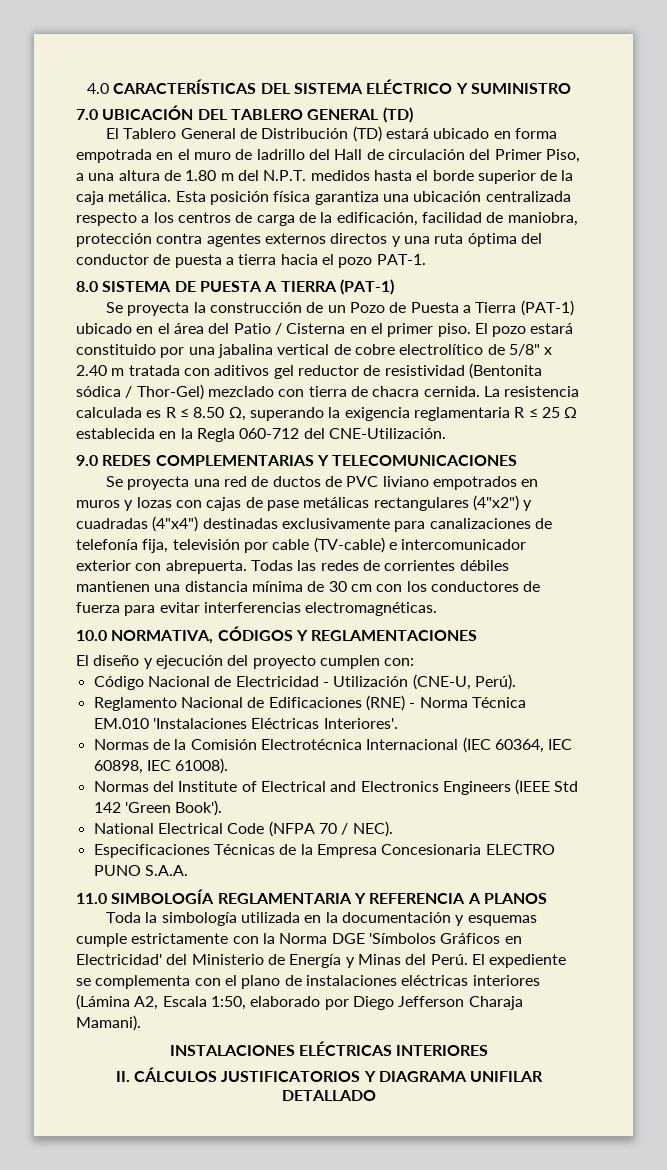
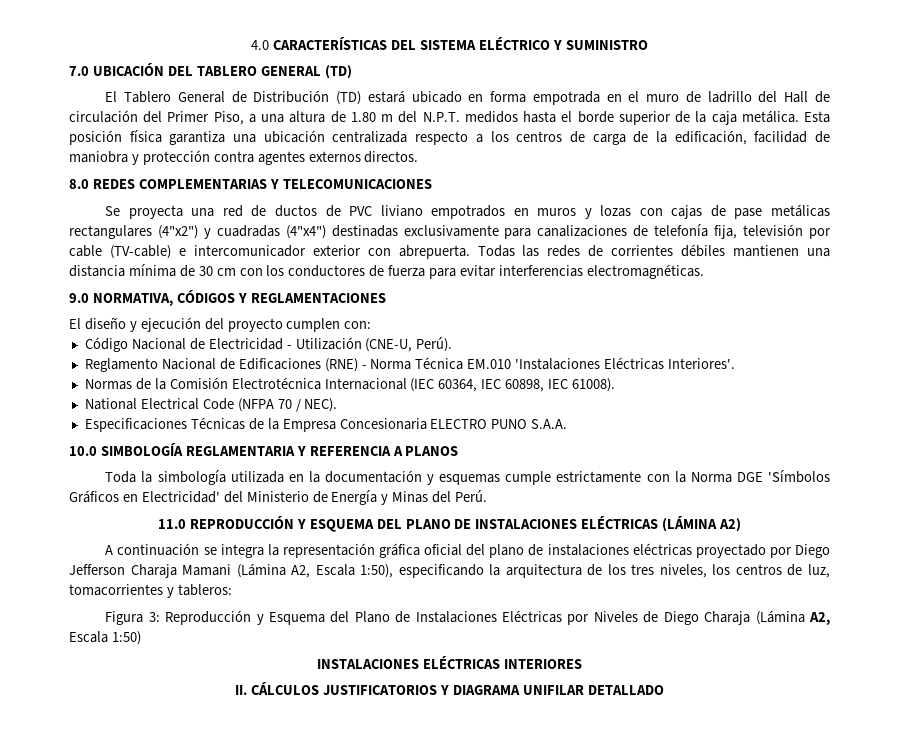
- Esta posición física garantiza una ubicación centralizada respecto a los centros de carga de la edificación, facilidad de maniobra, protección contra agentes externos directos y una ruta óptima del conductor de puesta a tierra hacia el pozo PAT-1.
- 8.0 SISTEMA DE PUESTA A TIERRA (PAT-1)
- Se proyecta la construcción de un Pozo de Puesta a Tierra (PAT-1) ubicado en el área del Patio / Cisterna en el primer piso. El pozo estará constituido por una jabalina vertical de cobre electrolítico de 5/8" x 2.40 m tratada con aditivos gel reductor de resistividad (Bentonita sódica / Thor-Gel) mezclado con tierra de chacra cernida. La resistencia calculada es R ≤ 8.50 Ω, superando la exigencia reglamentaria R ≤ 25 Ω establecida en la Regla 060-712 del CNE-Utilización.
- 9.0 REDES COMPLEMENTARIAS Y TELECOMUNICACIONES
+ Esta posición física garantiza una ubicación centralizada respecto a los centros de carga de la edificación, facilidad de maniobra y protección contra agentes externos directos.
+ 8.0 REDES COMPLEMENTARIAS Y TELECOMUNICACIONES
- 10.0 NORMATIVA, CÓDIGOS Y REGLAMENTACIONES
+ 9.0 NORMATIVA, CÓDIGOS Y REGLAMENTACIONES
- Normas del Institute of Electrical and Electronics Engineers (IEEE Std 142 'Green Book').
- 11.0 SIMBOLOGÍA REGLAMENTARIA Y REFERENCIA A PLANOS
+ 10.0 SIMBOLOGÍA REGLAMENTARIA Y REFERENCIA A PLANOS
- Toda la simbología utilizada en la documentación y esquemas cumple estrictamente con la Norma DGE 'Símbolos Gráficos en Electricidad' del Ministerio de Energía y Minas del Perú. El expediente se complementa con el plano de instalaciones eléctricas interiores (Lámina A2, Escala 1:50, elaborado por Diego Jefferson Charaja Mamani).
+ Toda la simbología utilizada en la documentación y esquemas cumple estrictamente con la Norma DGE 'Símbolos Gráficos en Electricidad' del Ministerio de Energía y Minas del Perú.
+ 11.0 REPRODUCCIÓN Y ESQUEMA DEL PLANO DE INSTALACIONES ELÉCTRICAS (LÁMINA A2)
+ A continuación se integra la representación gráfica oficial del plano de instalaciones eléctricas proyectado por Diego Jefferson Charaja Mamani (Lámina A2, Escala 1:50), especificando la arquitectura de los tres niveles, los centros de luz, tomacorrientes y tableros:
+ Figura 3: Reproducción y Esquema del Plano de Instalaciones Eléctricas por Niveles de Diego Charaja (Lámina A2, Escala 1:50)

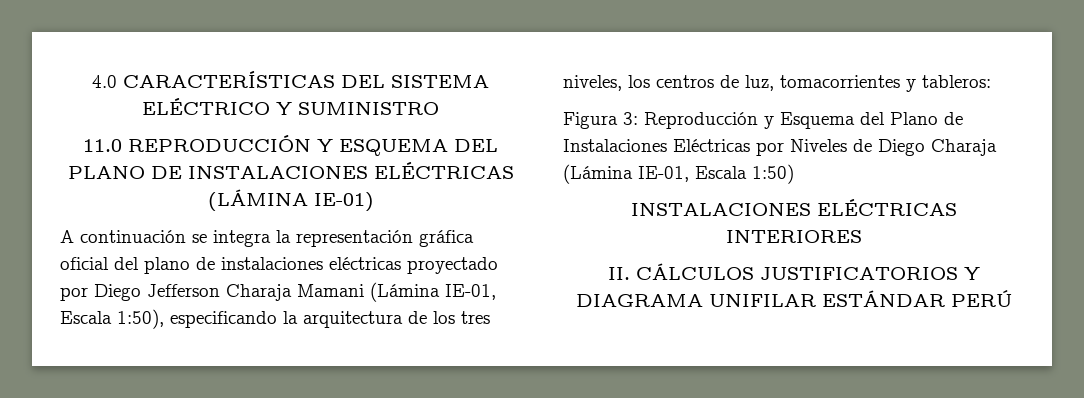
- 7.0 UBICACIÓN DEL TABLERO GENERAL (TD)
- El Tablero General de Distribución (TD) estará ubicado en forma empotrada en el muro de ladrillo del Hall de circulación del Primer Piso, a una altura de 1.80 m del N.P.T. medidos hasta el borde superior de la caja metálica. Esta posición física garantiza una ubicación centralizada respecto a los centros de carga de la edificación, facilidad de maniobra y protección contra agentes externos directos.
- 8.0 REDES COMPLEMENTARIAS Y TELECOMUNICACIONES
- Se proyecta una red de ductos de PVC liviano empotrados en muros y lozas con cajas de pase metálicas rectangulares (4"x2") y cuadradas (4"x4") destinadas exclusivamente para canalizaciones de telefonía fija, televisión por cable (TV-cable) e intercomunicador exterior con abrepuerta. Todas las redes de corrientes débiles mantienen una distancia mínima de 30 cm con los conductores de fuerza para evitar interferencias electromagnéticas.
- 9.0 NORMATIVA, CÓDIGOS Y REGLAMENTACIONES
- El diseño y ejecución del proyecto cumplen con:
- Código Nacional de Electricidad - Utilización (CNE-U, Perú).
- Reglamento Nacional de Edificaciones (RNE) - Norma Técnica EM.010 'Instalaciones Eléctricas Interiores'.
- Normas de la Comisión Electrotécnica Internacional (IEC 60364, IEC 60898, IEC 61008).
- National Electrical Code (NFPA 70 / NEC).
- Especificaciones Técnicas de la Empresa Concesionaria ELECTRO PUNO S.A.A.
- 10.0 SIMBOLOGÍA REGLAMENTARIA Y REFERENCIA A PLANOS
- Toda la simbología utilizada en la documentación y esquemas cumple estrictamente con la Norma DGE 'Símbolos Gráficos en Electricidad' del Ministerio de Energía y Minas del Perú.
- 11.0 REPRODUCCIÓN Y ESQUEMA DEL PLANO DE INSTALACIONES ELÉCTRICAS (LÁMINA A2)
+ 11.0 REPRODUCCIÓN Y ESQUEMA DEL PLANO DE INSTALACIONES ELÉCTRICAS (LÁMINA IE-01)
- A continuación se integra la representación gráfica oficial del plano de instalaciones eléctricas proyectado por Diego Jefferson Charaja Mamani (Lámina A2, Escala 1:50), especificando la arquitectura de los tres niveles, los centros de luz, tomacorrientes y tableros:
+ A continuación se integra la representación gráfica oficial del plano de instalaciones eléctricas proyectado por Diego Jefferson Charaja Mamani (Lámina IE-01, Escala 1:50), especificando la arquitectura de los tres niveles, los centros de luz, tomacorrientes y tableros:
- Figura 3: Reproducción y Esquema del Plano de Instalaciones Eléctricas por Niveles de Diego Charaja (Lámina A2, Escala 1:50)
+ Figura 3: Reproducción y Esquema del Plano de Instalaciones Eléctricas por Niveles de Diego Charaja (Lámina IE-01, Escala 1:50)
- II. CÁLCULOS JUSTIFICATORIOS Y DIAGRAMA UNIFILAR DETALLADO
+ II. CÁLCULOS JUSTIFICATORIOS Y DIAGRAMA UNIFILAR ESTÁNDAR PERÚ

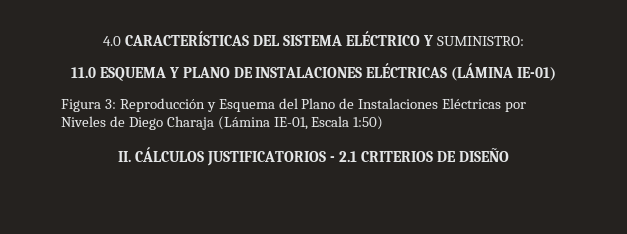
- 4.0 CARACTERÍSTICAS DEL SISTEMA ELÉCTRICO Y SUMINISTRO
+ 4.0 CARACTERÍSTICAS DEL SISTEMA ELÉCTRICO Y SUMINISTRO:
- 11.0 REPRODUCCIÓN Y ESQUEMA DEL PLANO DE INSTALACIONES ELÉCTRICAS (LÁMINA IE-01)
+ 11.0 ESQUEMA Y PLANO DE INSTALACIONES ELÉCTRICAS (LÁMINA IE-01)
- A continuación se integra la representación gráfica oficial del plano de instalaciones eléctricas proyectado por Diego Jefferson Charaja Mamani (Lámina IE-01, Escala 1:50), especificando la arquitectura de los tres niveles, los centros de luz, tomacorrientes y tableros:
- INSTALACIONES ELÉCTRICAS INTERIORES
- II. CÁLCULOS JUSTIFICATORIOS Y DIAGRAMA UNIFILAR ESTÁNDAR PERÚ
+ II. CÁLCULOS JUSTIFICATORIOS - 2.1 CRITERIOS DE DISEÑO

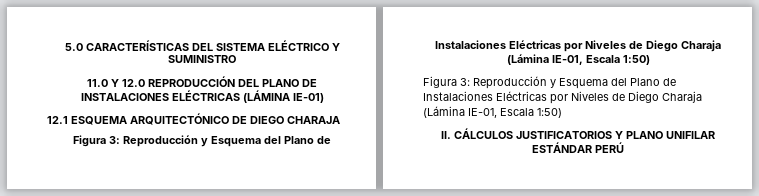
- 4.0 CARACTERÍSTICAS DEL SISTEMA ELÉCTRICO Y SUMINISTRO:
+ 5.0 CARACTERÍSTICAS DEL SISTEMA ELÉCTRICO Y SUMINISTRO
- 11.0 ESQUEMA Y PLANO DE INSTALACIONES ELÉCTRICAS (LÁMINA IE-01)
+ 11.0 Y 12.0 REPRODUCCIÓN DEL PLANO DE INSTALACIONES ELÉCTRICAS (LÁMINA IE-01)
+ 12.1 ESQUEMA ARQUITECTÓNICO DE DIEGO CHARAJA
+ Figura 3: Reproducción y Esquema del Plano de Instalaciones Eléctricas por Niveles de Diego Charaja (Lámina IE-01, Escala 1:50)
- II. CÁLCULOS JUSTIFICATORIOS - 2.1 CRITERIOS DE DISEÑO
+ II. CÁLCULOS JUSTIFICATORIOS Y PLANO UNIFILAR ESTÁNDAR PERÚ

